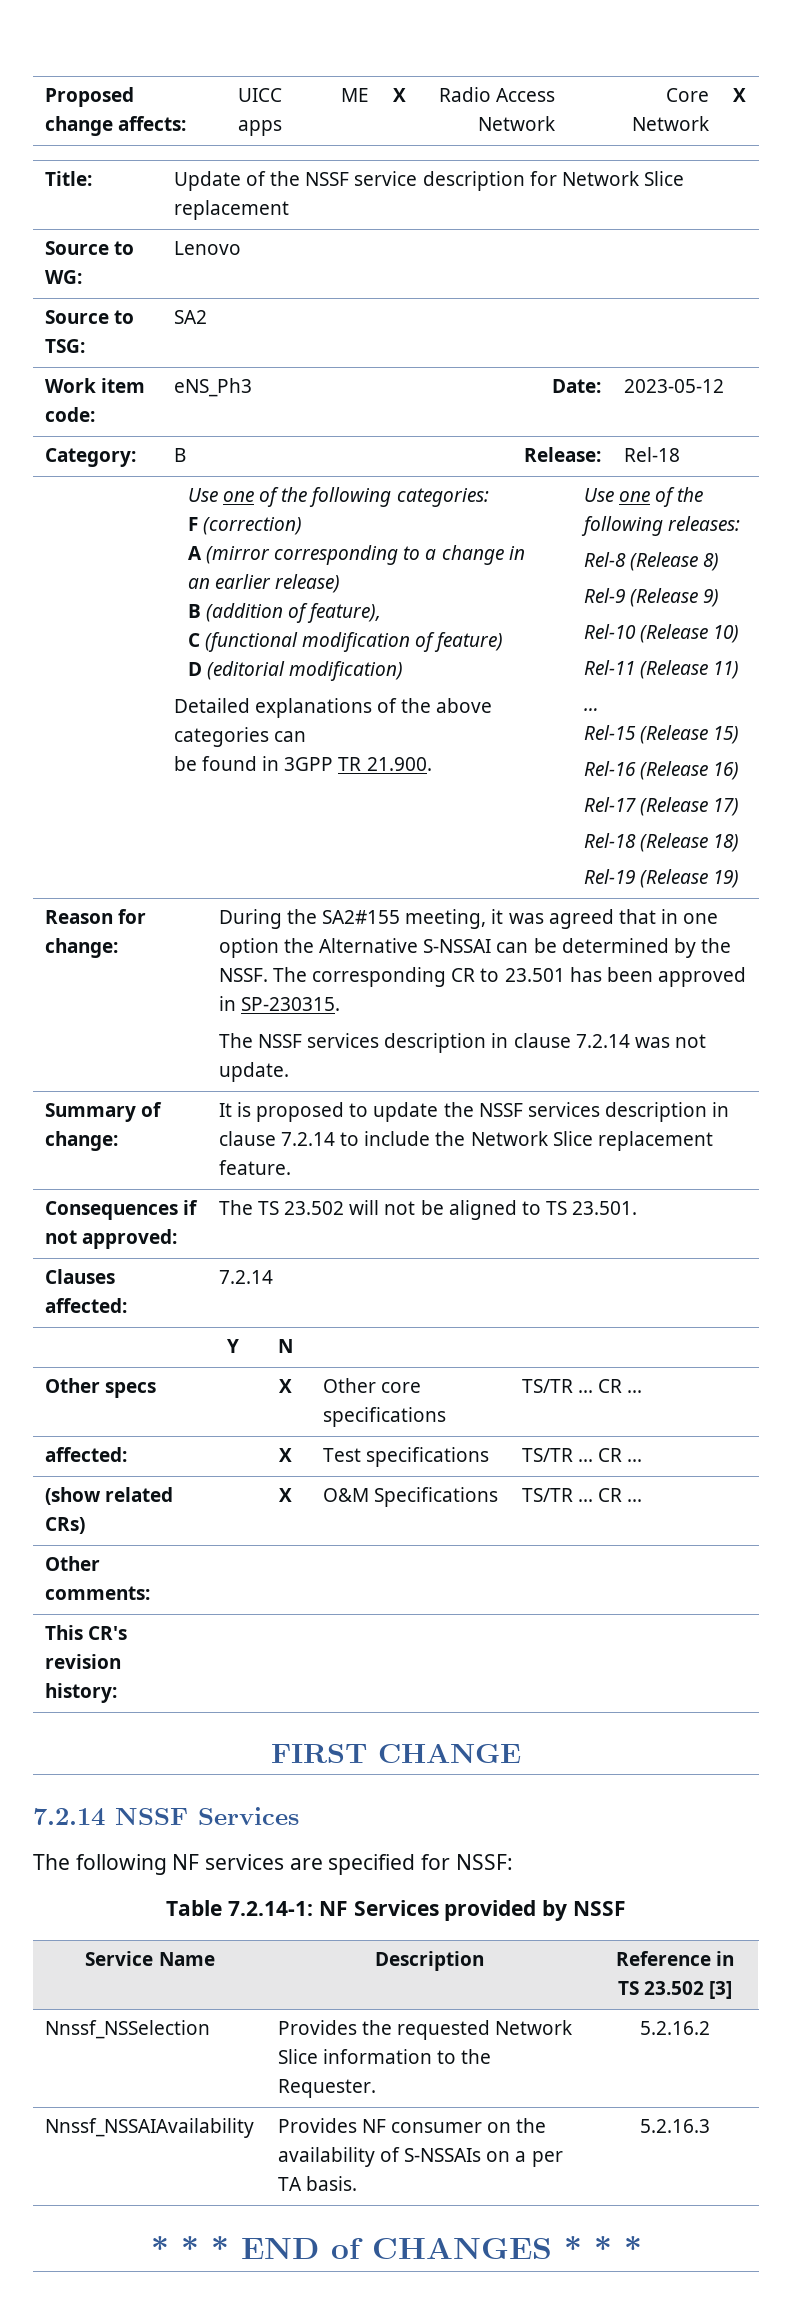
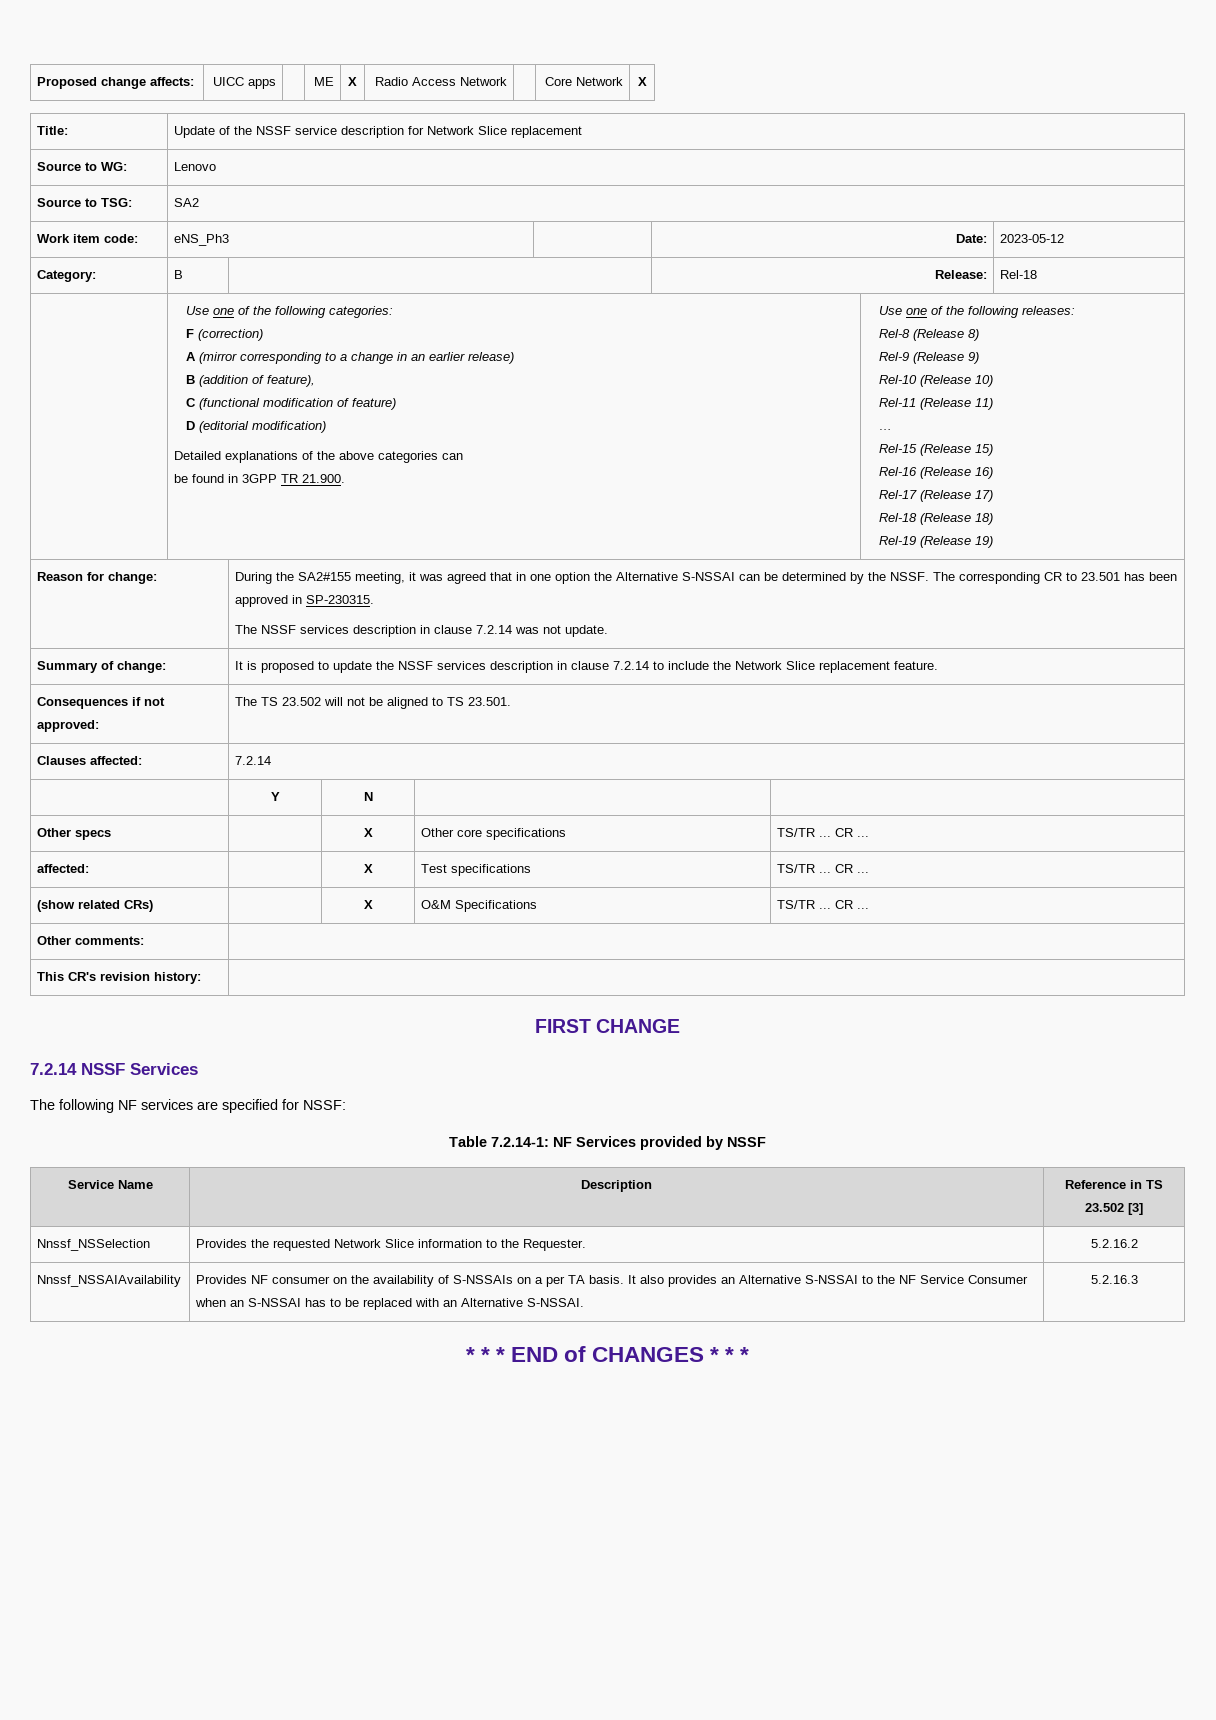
- Nnssf_NSSAIAvailability | Provides NF consumer on the availability of S-NSSAIs on a per TA basis. | 5.2.16.3
+ Nnssf_NSSAIAvailability | Provides NF consumer on the availability of S-NSSAIs on a per TA basis. It also provides an Alternative S-NSSAI to the NF Service Consumer when an S-NSSAI has to be replaced with an Alternative S-NSSAI. | 5.2.16.3

